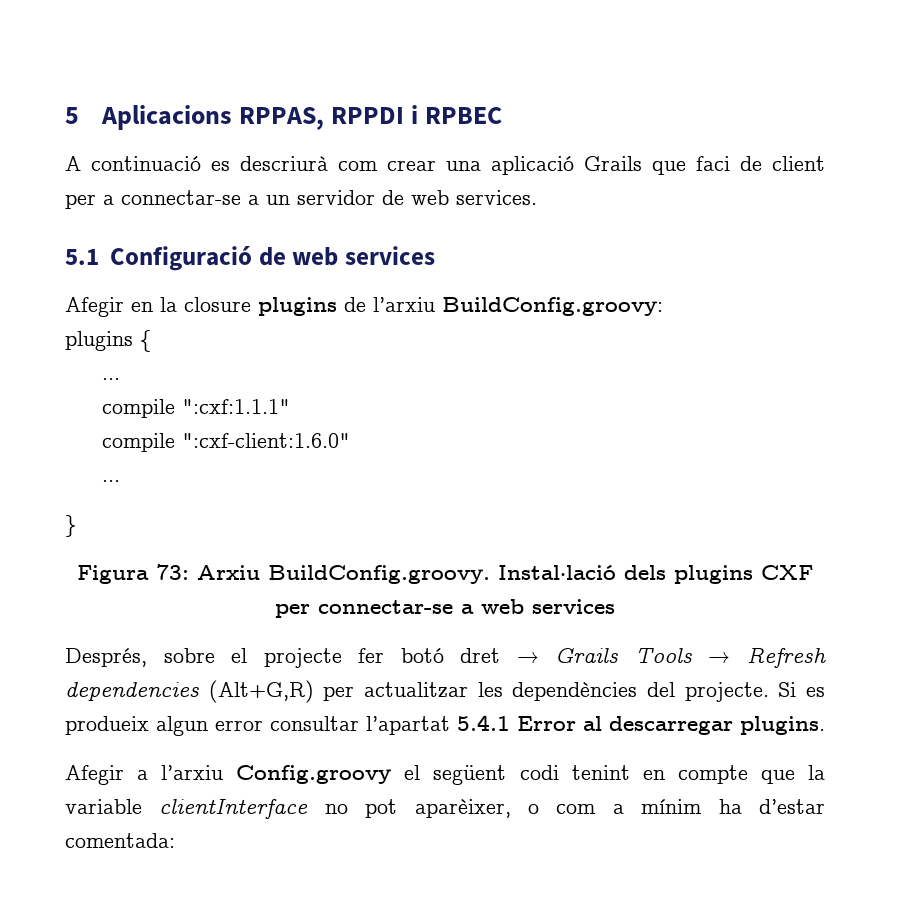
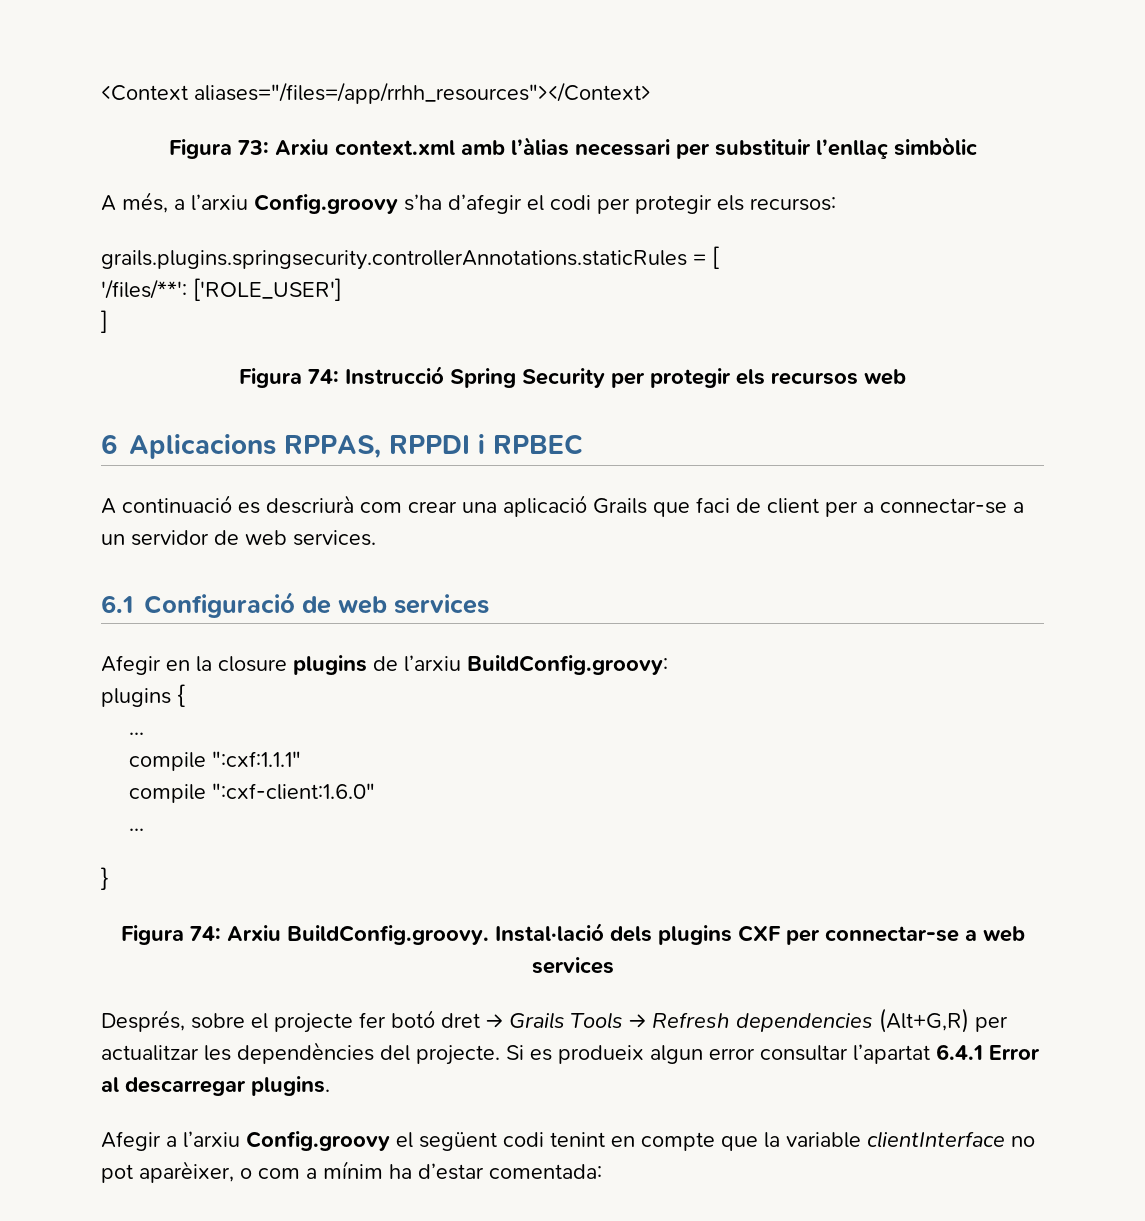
- 5 Aplicacions RPPAS, RPPDI i RPBEC
+ <Context aliases="/files=/app/rrhh_resources"></Context>
+ Figura 73: Arxiu context.xml amb l’àlias necessari per substituir l’enllaç simbòlic
+ A més, a l’arxiu Config.groovy s’ha d’afegir el codi per protegir els recursos:
+ grails.plugins.springsecurity.controllerAnnotations.staticRules = [
+ '/files/**': ['ROLE_USER']
+ ]
+ Figura 74: Instrucció Spring Security per protegir els recursos web
+ 6 Aplicacions RPPAS, RPPDI i RPBEC
- 5.1 Configuració de web services
+ 6.1 Configuració de web services
- Figura 73: Arxiu BuildConfig.groovy. Instal·lació dels plugins CXF per connectar-se a web services
+ Figura 74: Arxiu BuildConfig.groovy. Instal·lació dels plugins CXF per connectar-se a web services
- Si es produeix algun error consultar l’apartat 5.4.1 Error al descarregar plugins.
+ Si es produeix algun error consultar l’apartat 6.4.1 Error al descarregar plugins.

